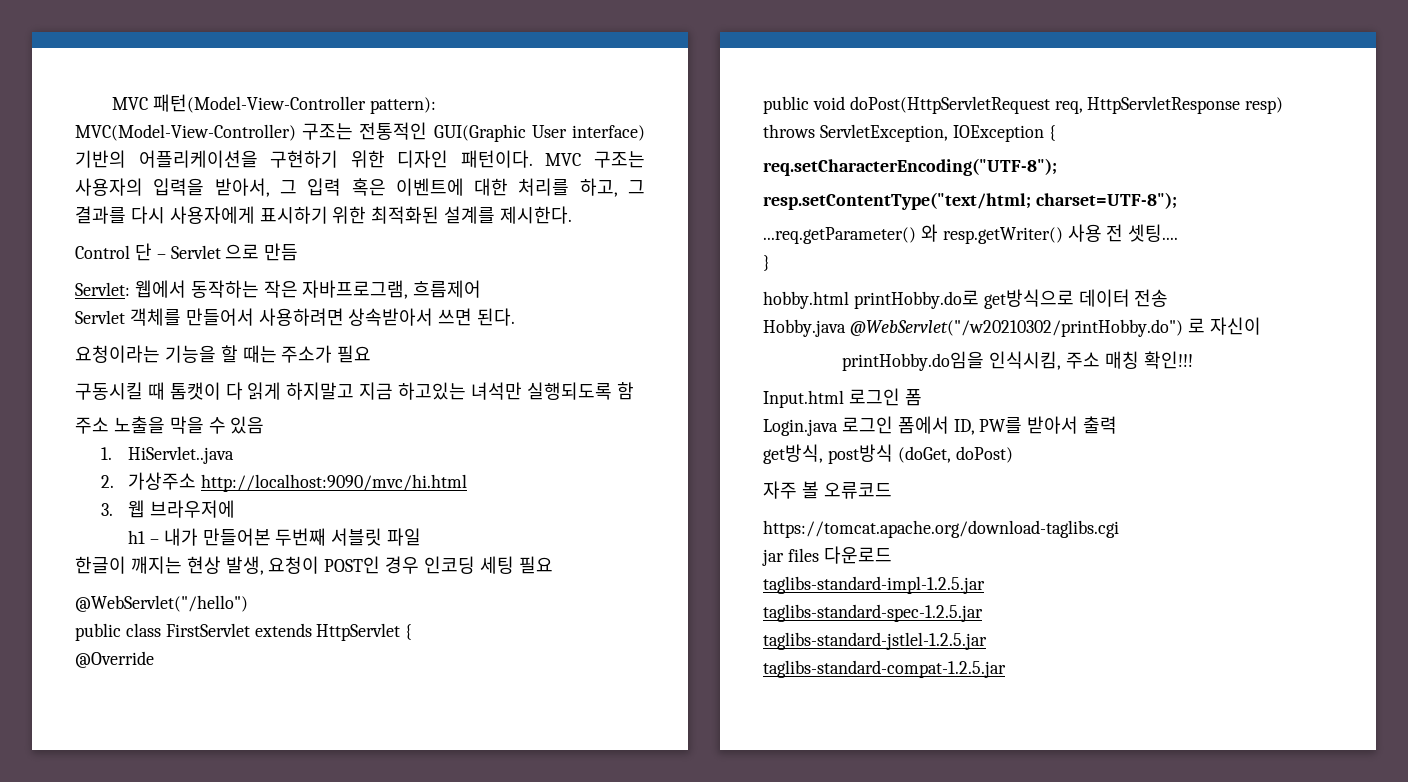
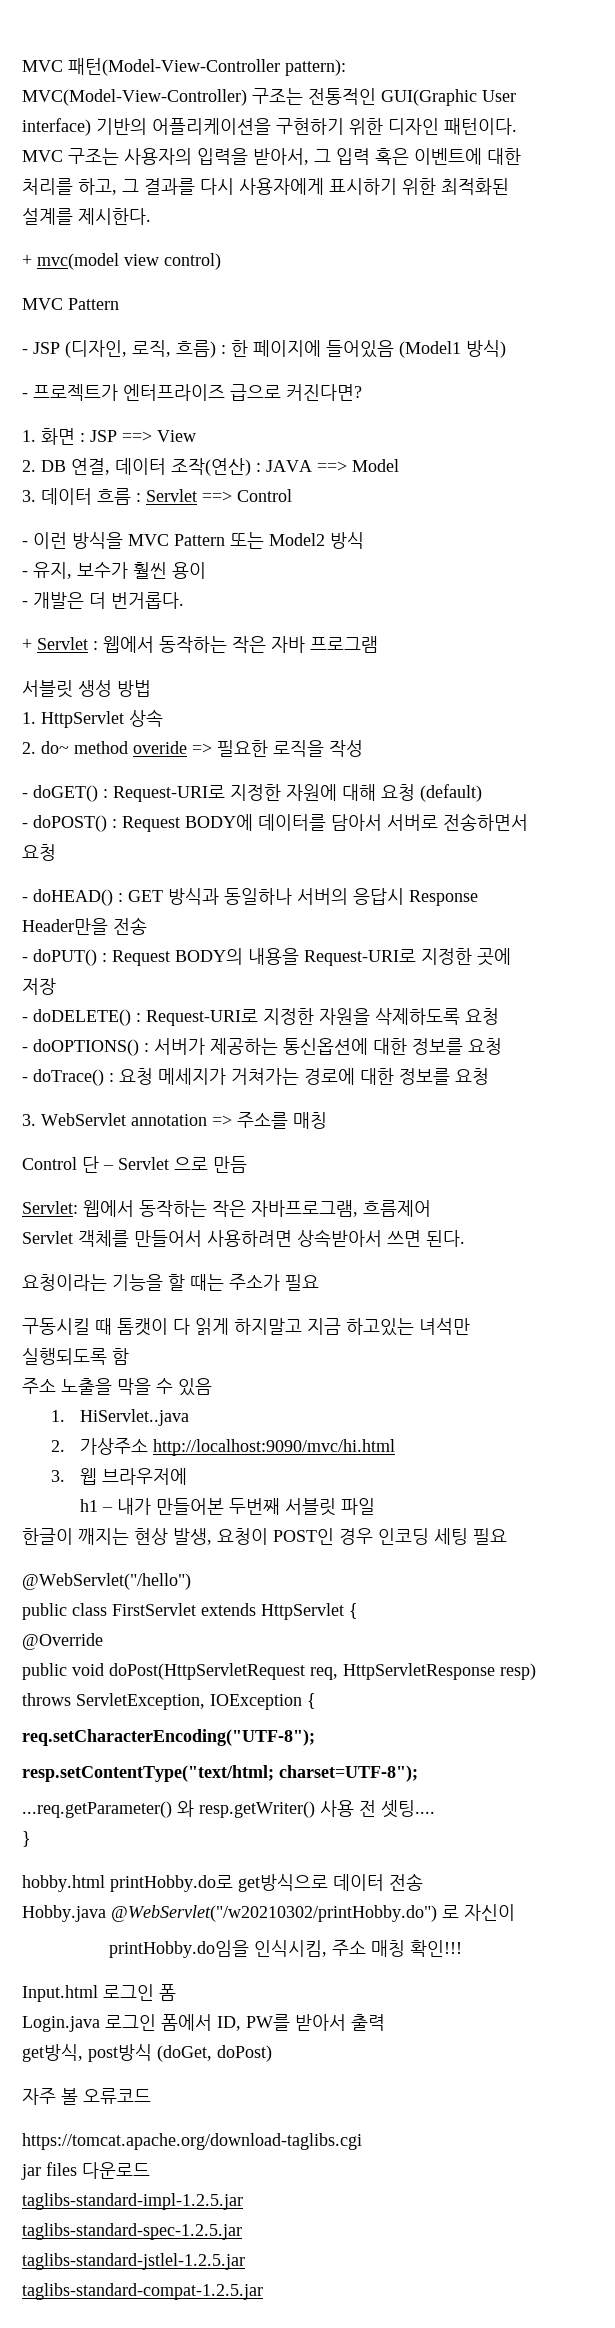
+ + mvc(model view control)
+ MVC Pattern
+ - JSP (디자인, 로직, 흐름) : 한 페이지에 들어있음 (Model1 방식)
+ - 프로젝트가 엔터프라이즈 급으로 커진다면?
+ 1. 화면 : JSP ==> View
+ 2. DB 연결, 데이터 조작(연산) : JAVA ==> Model
+ 3. 데이터 흐름 : Servlet ==> Control
+ - 이런 방식을 MVC Pattern 또는 Model2 방식
+ - 유지, 보수가 훨씬 용이
+ - 개발은 더 번거롭다.
+ + Servlet : 웹에서 동작하는 작은 자바 프로그램
+ 서블릿 생성 방법
+ 1. HttpServlet 상속
+ 2. do~ method overide => 필요한 로직을 작성
+ - doGET() : Request-URI로 지정한 자원에 대해 요청 (default)
+ - doPOST() : Request BODY에 데이터를 담아서 서버로 전송하면서 요청
+ - doHEAD() : GET 방식과 동일하나 서버의 응답시 Response Header만을 전송
+ - doPUT() : Request BODY의 내용을 Request-URI로 지정한 곳에 저장
+ - doDELETE() : Request-URI로 지정한 자원을 삭제하도록 요청
+ - doOPTIONS() : 서버가 제공하는 통신옵션에 대한 정보를 요청
+ - doTrace() : 요청 메세지가 거쳐가는 경로에 대한 정보를 요청
+ 3. WebServlet annotation => 주소를 매칭

